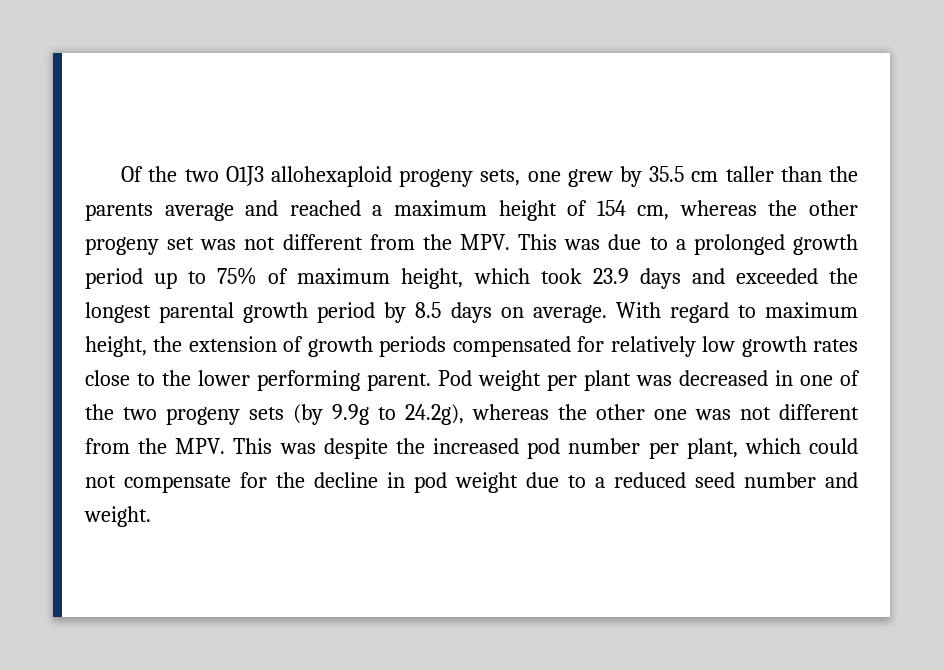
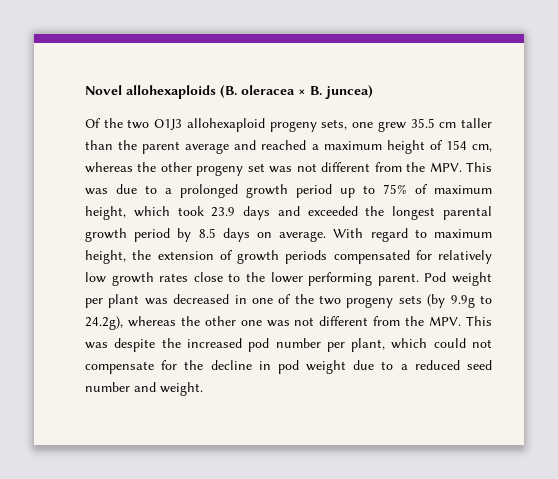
+ Novel allohexaploids (B. oleracea × B. juncea)
- Of the two O1J3 allohexaploid progeny sets, one grew by 35.5 cm taller than the parents average and reached a maximum height of 154 cm, whereas the other progeny set was not different from the MPV. This was due to a prolonged growth period up to 75% of maximum height, which took 23.9 days and exceeded the longest parental growth period by 8.5 days on average.
+ Of the two O1J3 allohexaploid progeny sets, one grew 35.5 cm taller than the parent average and reached a maximum height of 154 cm, whereas the other progeny set was not different from the MPV. This was due to a prolonged growth period up to 75% of maximum height, which took 23.9 days and exceeded the longest parental growth period by 8.5 days on average.

